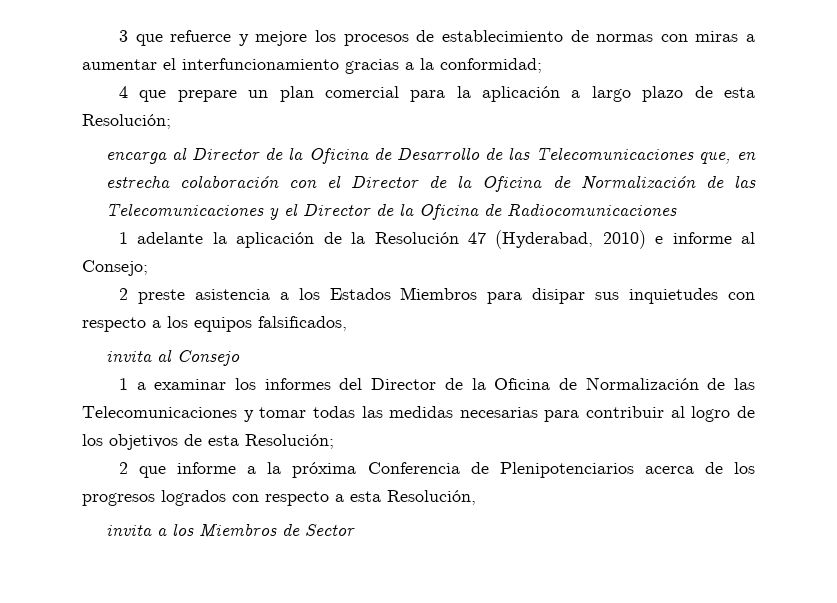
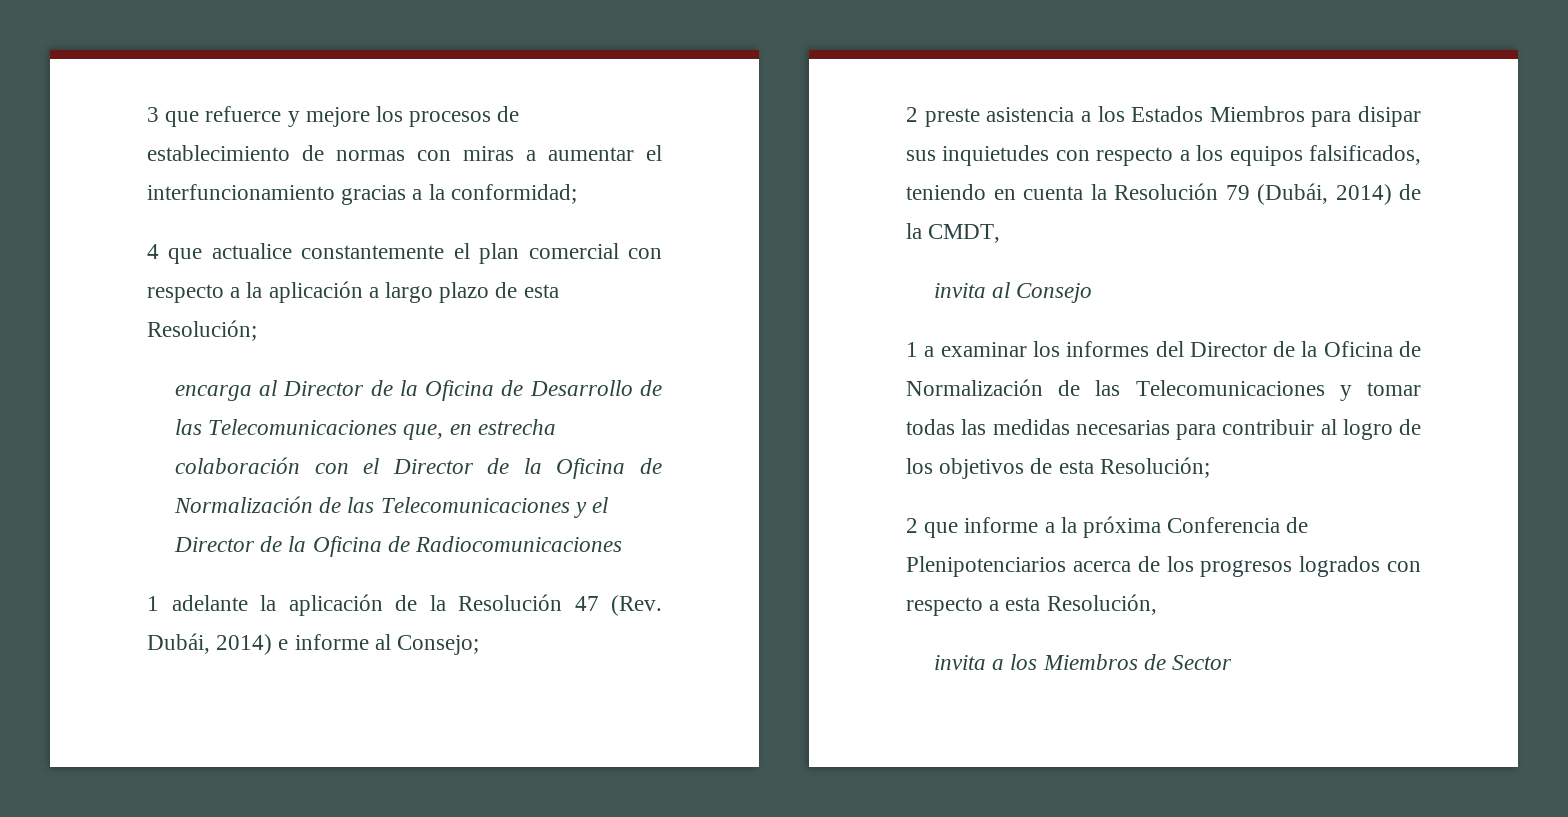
- 4 que prepare un plan comercial para la aplicación a largo plazo de esta Resolución;
+ 4 que actualice constantemente el plan comercial con respecto a la aplicación a largo plazo de esta Resolución;
- 1 adelante la aplicación de la Resolución 47 (Hyderabad, 2010) e informe al Consejo;
+ 1 adelante la aplicación de la Resolución 47 (Rev. Dubái, 2014) e informe al Consejo;
- 2 preste asistencia a los Estados Miembros para disipar sus inquietudes con respecto a los equipos falsificados,
+ 2 preste asistencia a los Estados Miembros para disipar sus inquietudes con respecto a los equipos falsificados, teniendo en cuenta la Resolución 79 (Dubái, 2014) de la CMDT,

